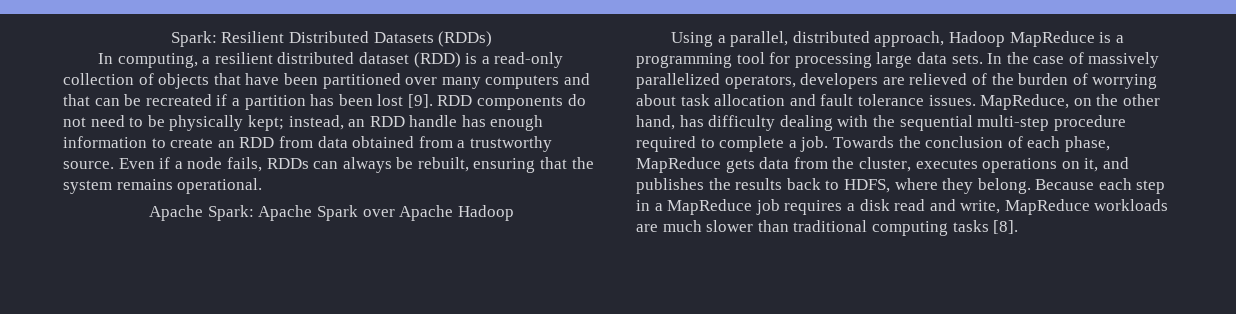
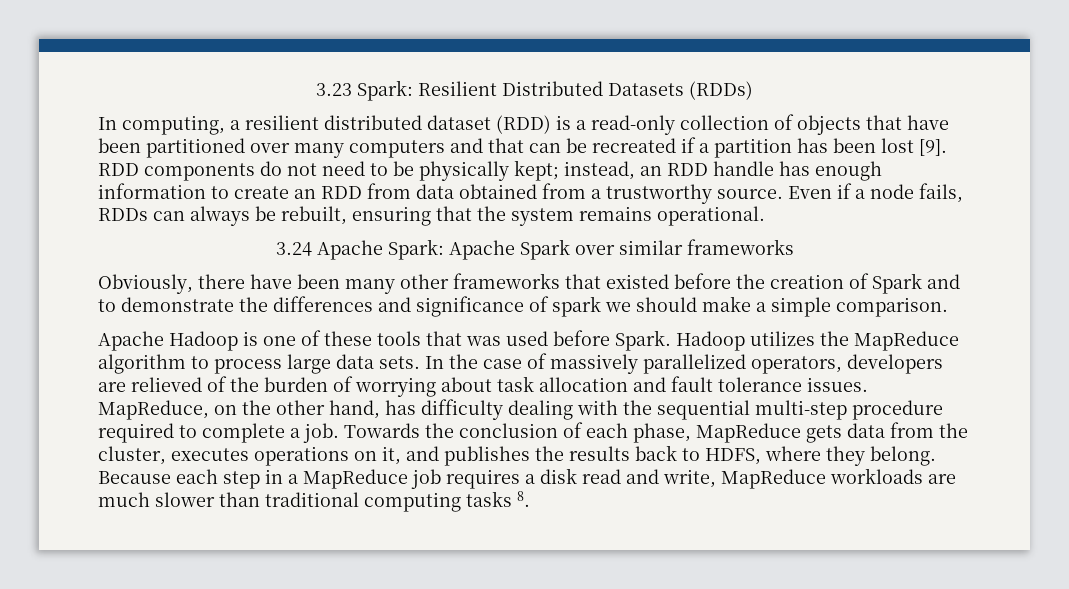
- Spark: Resilient Distributed Datasets (RDDs)
+ 3.23 Spark: Resilient Distributed Datasets (RDDs)
- Apache Spark: Apache Spark over Apache Hadoop
- Using a parallel, distributed approach, Hadoop MapReduce is a programming tool for processing large data sets.
+ 3.24 Apache Spark: Apache Spark over similar frameworks
+ Obviously, there have been many other frameworks that existed before the creation of Spark and to demonstrate the differences and significance of spark we should make a simple comparison.
+ Apache Hadoop is one of these tools that was used before Spark. Hadoop utilizes the MapReduce algorithm to process large data sets.
- Because each step in a MapReduce job requires a disk read and write, MapReduce workloads are much slower than traditional computing tasks [8].
+ Because each step in a MapReduce job requires a disk read and write, MapReduce workloads are much slower than traditional computing tasks 8.

